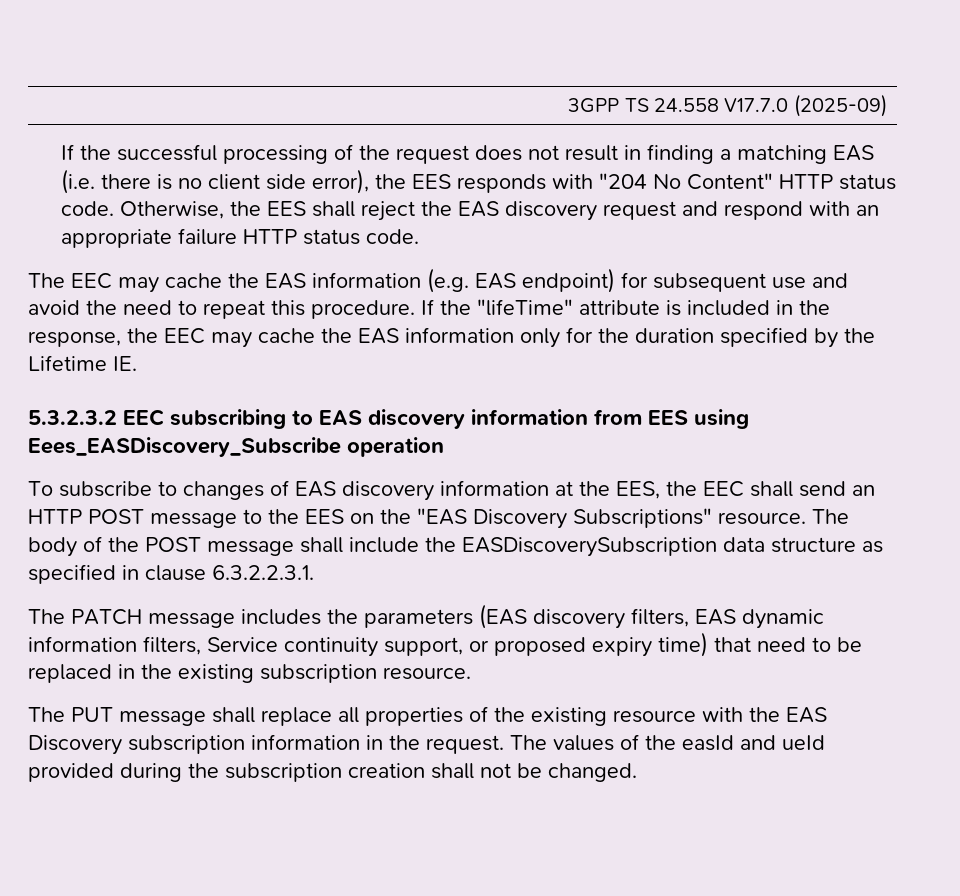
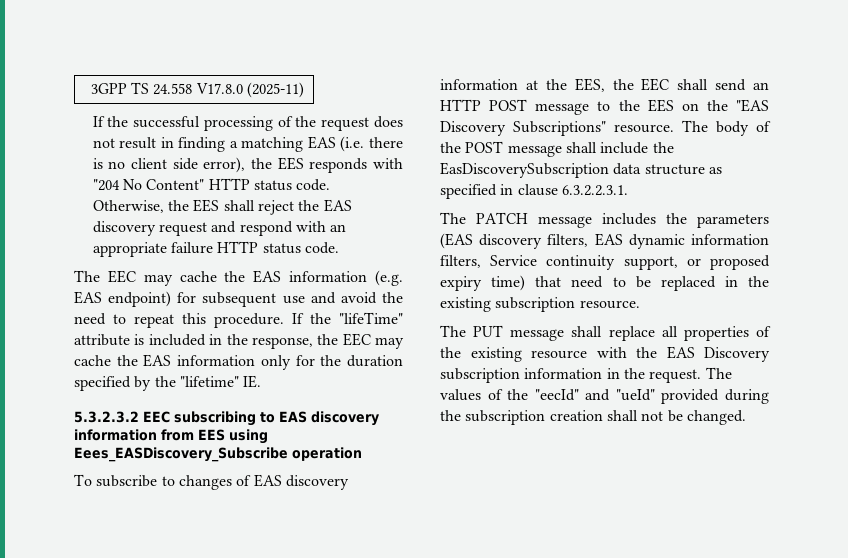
- 3GPP TS 24.558 V17.7.0 (2025-09)
+ 3GPP TS 24.558 V17.8.0 (2025-11)
- If the "lifeTime" attribute is included in the response, the EEC may cache the EAS information only for the duration specified by the Lifetime IE.
+ If the "lifeTime" attribute is included in the response, the EEC may cache the EAS information only for the duration specified by the "lifetime" IE.
- The body of the POST message shall include the EASDiscoverySubscription data structure as specified in clause 6.3.2.2.3.1.
+ The body of the POST message shall include the EasDiscoverySubscription data structure as specified in clause 6.3.2.2.3.1.
- The values of the easId and ueId provided during the subscription creation shall not be changed.
+ The values of the "eecId" and "ueId" provided during the subscription creation shall not be changed.

